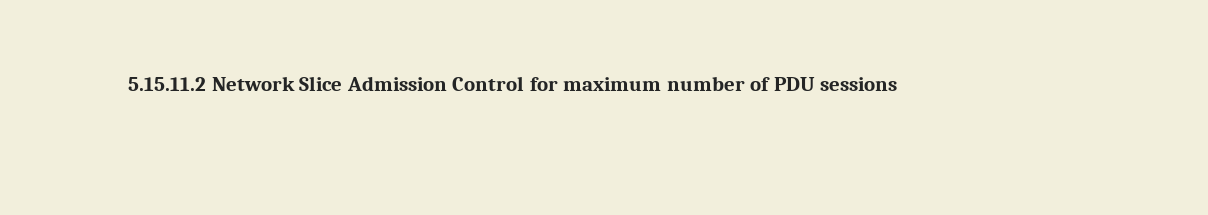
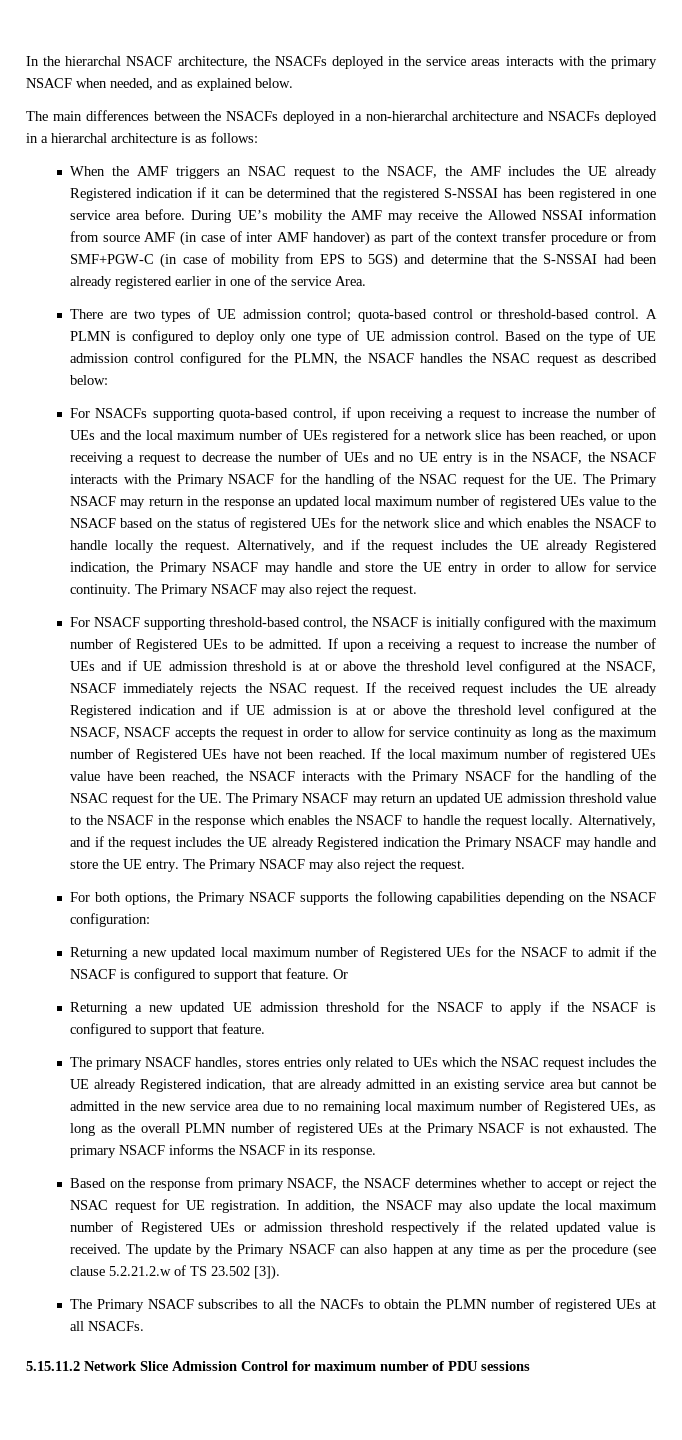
+ In the hierarchal NSACF architecture, the NSACFs deployed in the service areas interacts with the primary NSACF when needed, and as explained below.
+ The main differences between the NSACFs deployed in a non-hierarchal architecture and NSACFs deployed in a hierarchal architecture is as follows:
+ When the AMF triggers an NSAC request to the NSACF, the AMF includes the UE already Registered indication if it can be determined that the registered S-NSSAI has been registered in one service area before. During UE’s mobility the AMF may receive the Allowed NSSAI information from source AMF (in case of inter AMF handover) as part of the context transfer procedure or from SMF+PGW-C (in case of mobility from EPS to 5GS) and determine that the S-NSSAI had been already registered earlier in one of the service Area.
+ There are two types of UE admission control; quota-based control or threshold-based control. A PLMN is configured to deploy only one type of UE admission control. Based on the type of UE admission control configured for the PLMN, the NSACF handles the NSAC request as described below:
+ For NSACFs supporting quota-based control, if upon receiving a request to increase the number of UEs and the local maximum number of UEs registered for a network slice has been reached, or upon receiving a request to decrease the number of UEs and no UE entry is in the NSACF, the NSACF interacts with the Primary NSACF for the handling of the NSAC request for the UE. The Primary NSACF may return in the response an updated local maximum number of registered UEs value to the NSACF based on the status of registered UEs for the network slice and which enables the NSACF to handle locally the request. Alternatively, and if the request includes the UE already Registered indication, the Primary NSACF may handle and store the UE entry in order to allow for service continuity. The Primary NSACF may also reject the request.
+ For NSACF supporting threshold-based control, the NSACF is initially configured with the maximum number of Registered UEs to be admitted. If upon a receiving a request to increase the number of UEs and if UE admission threshold is at or above the threshold level configured at the NSACF, NSACF immediately rejects the NSAC request. If the received request includes the UE already Registered indication and if UE admission is at or above the threshold level configured at the NSACF, NSACF accepts the request in order to allow for service continuity as long as the maximum number of Registered UEs have not been reached. If the local maximum number of registered UEs value have been reached, the NSACF interacts with the Primary NSACF for the handling of the NSAC request for the UE. The Primary NSACF may return an updated UE admission threshold value to the NSACF in the response which enables the NSACF to handle the request locally. Alternatively, and if the request includes the UE already Registered indication the Primary NSACF may handle and store the UE entry. The Primary NSACF may also reject the request.
+ For both options, the Primary NSACF supports the following capabilities depending on the NSACF configuration:
+ Returning a new updated local maximum number of Registered UEs for the NSACF to admit if the NSACF is configured to support that feature. Or
+ Returning a new updated UE admission threshold for the NSACF to apply if the NSACF is configured to support that feature.
+ The primary NSACF handles, stores entries only related to UEs which the NSAC request includes the UE already Registered indication, that are already admitted in an existing service area but cannot be admitted in the new service area due to no remaining local maximum number of Registered UEs, as long as the overall PLMN number of registered UEs at the Primary NSACF is not exhausted. The primary NSACF informs the NSACF in its response.
+ Based on the response from primary NSACF, the NSACF determines whether to accept or reject the NSAC request for UE registration. In addition, the NSACF may also update the local maximum number of Registered UEs or admission threshold respectively if the related updated value is received. The update by the Primary NSACF can also happen at any time as per the procedure (see clause 5.2.21.2.w of TS 23.502 [3]).
+ The Primary NSACF subscribes to all the NACFs to obtain the PLMN number of registered UEs at all NSACFs.

